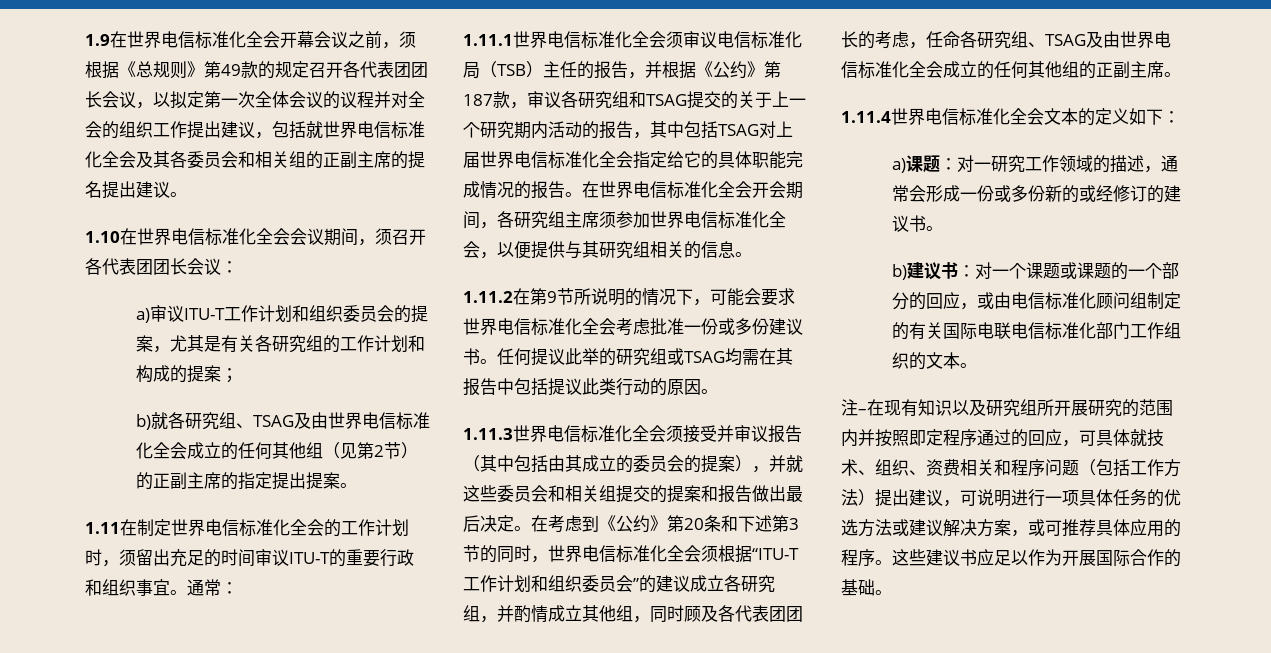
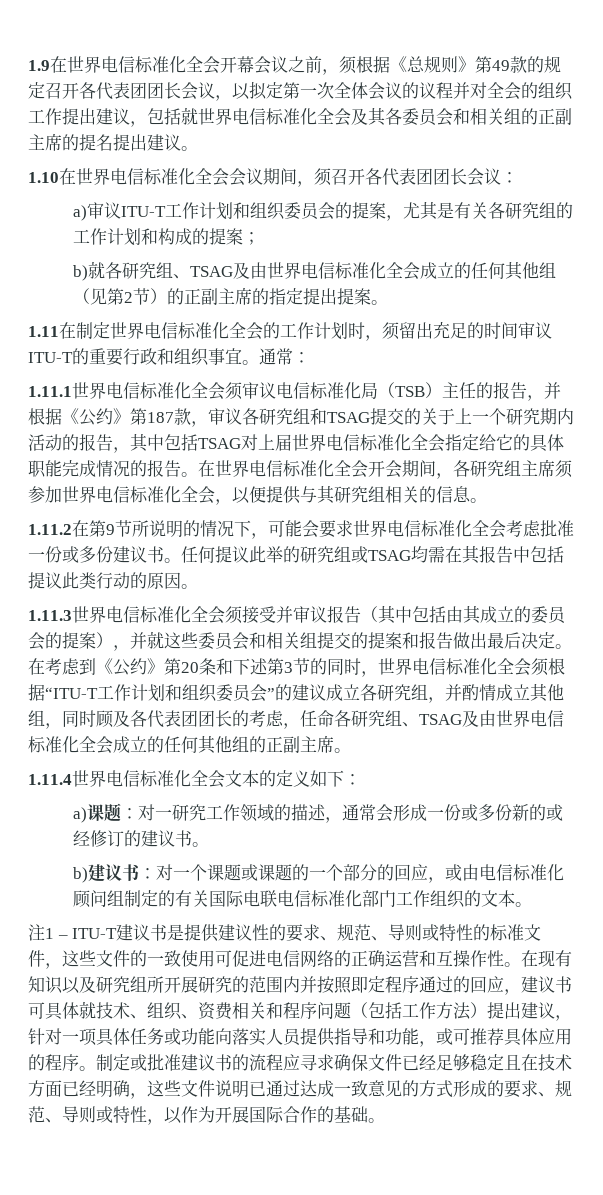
- 注–在现有知识以及研究组所开展研究的范围内并按照即定程序通过的回应，可具体就技术、组织、资费相关和程序问题（包括工作方法）提出建议，可说明进行一项具体任务的优选方法或建议解决方案，或可推荐具体应用的程序。
+ 注1 – ITU-T建议书是提供建议性的要求、规范、导则或特性的标准文件，这些文件的一致使用可促进电信网络的正确运营和互操作性。在现有知识以及研究组所开展研究的范围内并按照即定程序通过的回应，建议书可具体就技术、组织、资费相关和程序问题（包括工作方法）提出建议，针对一项具体任务或功能向落实人员提供指导和功能，或可推荐具体应用的程序。
- 这些建议书应足以作为开展国际合作的基础。
+ 制定或批准建议书的流程应寻求确保文件已经足够稳定且在技术方面已经明确，这些文件说明已通过达成一致意见的方式形成的要求、规范、导则或特性，以作为开展国际合作的基础。

